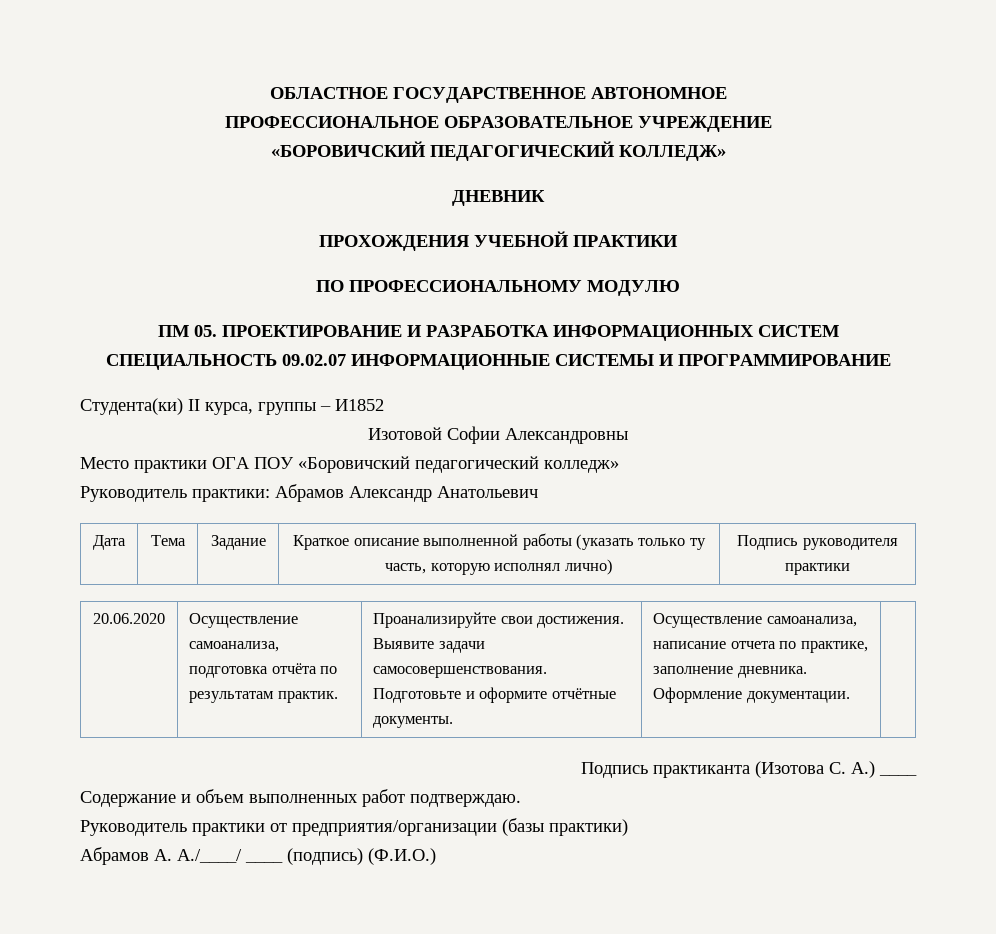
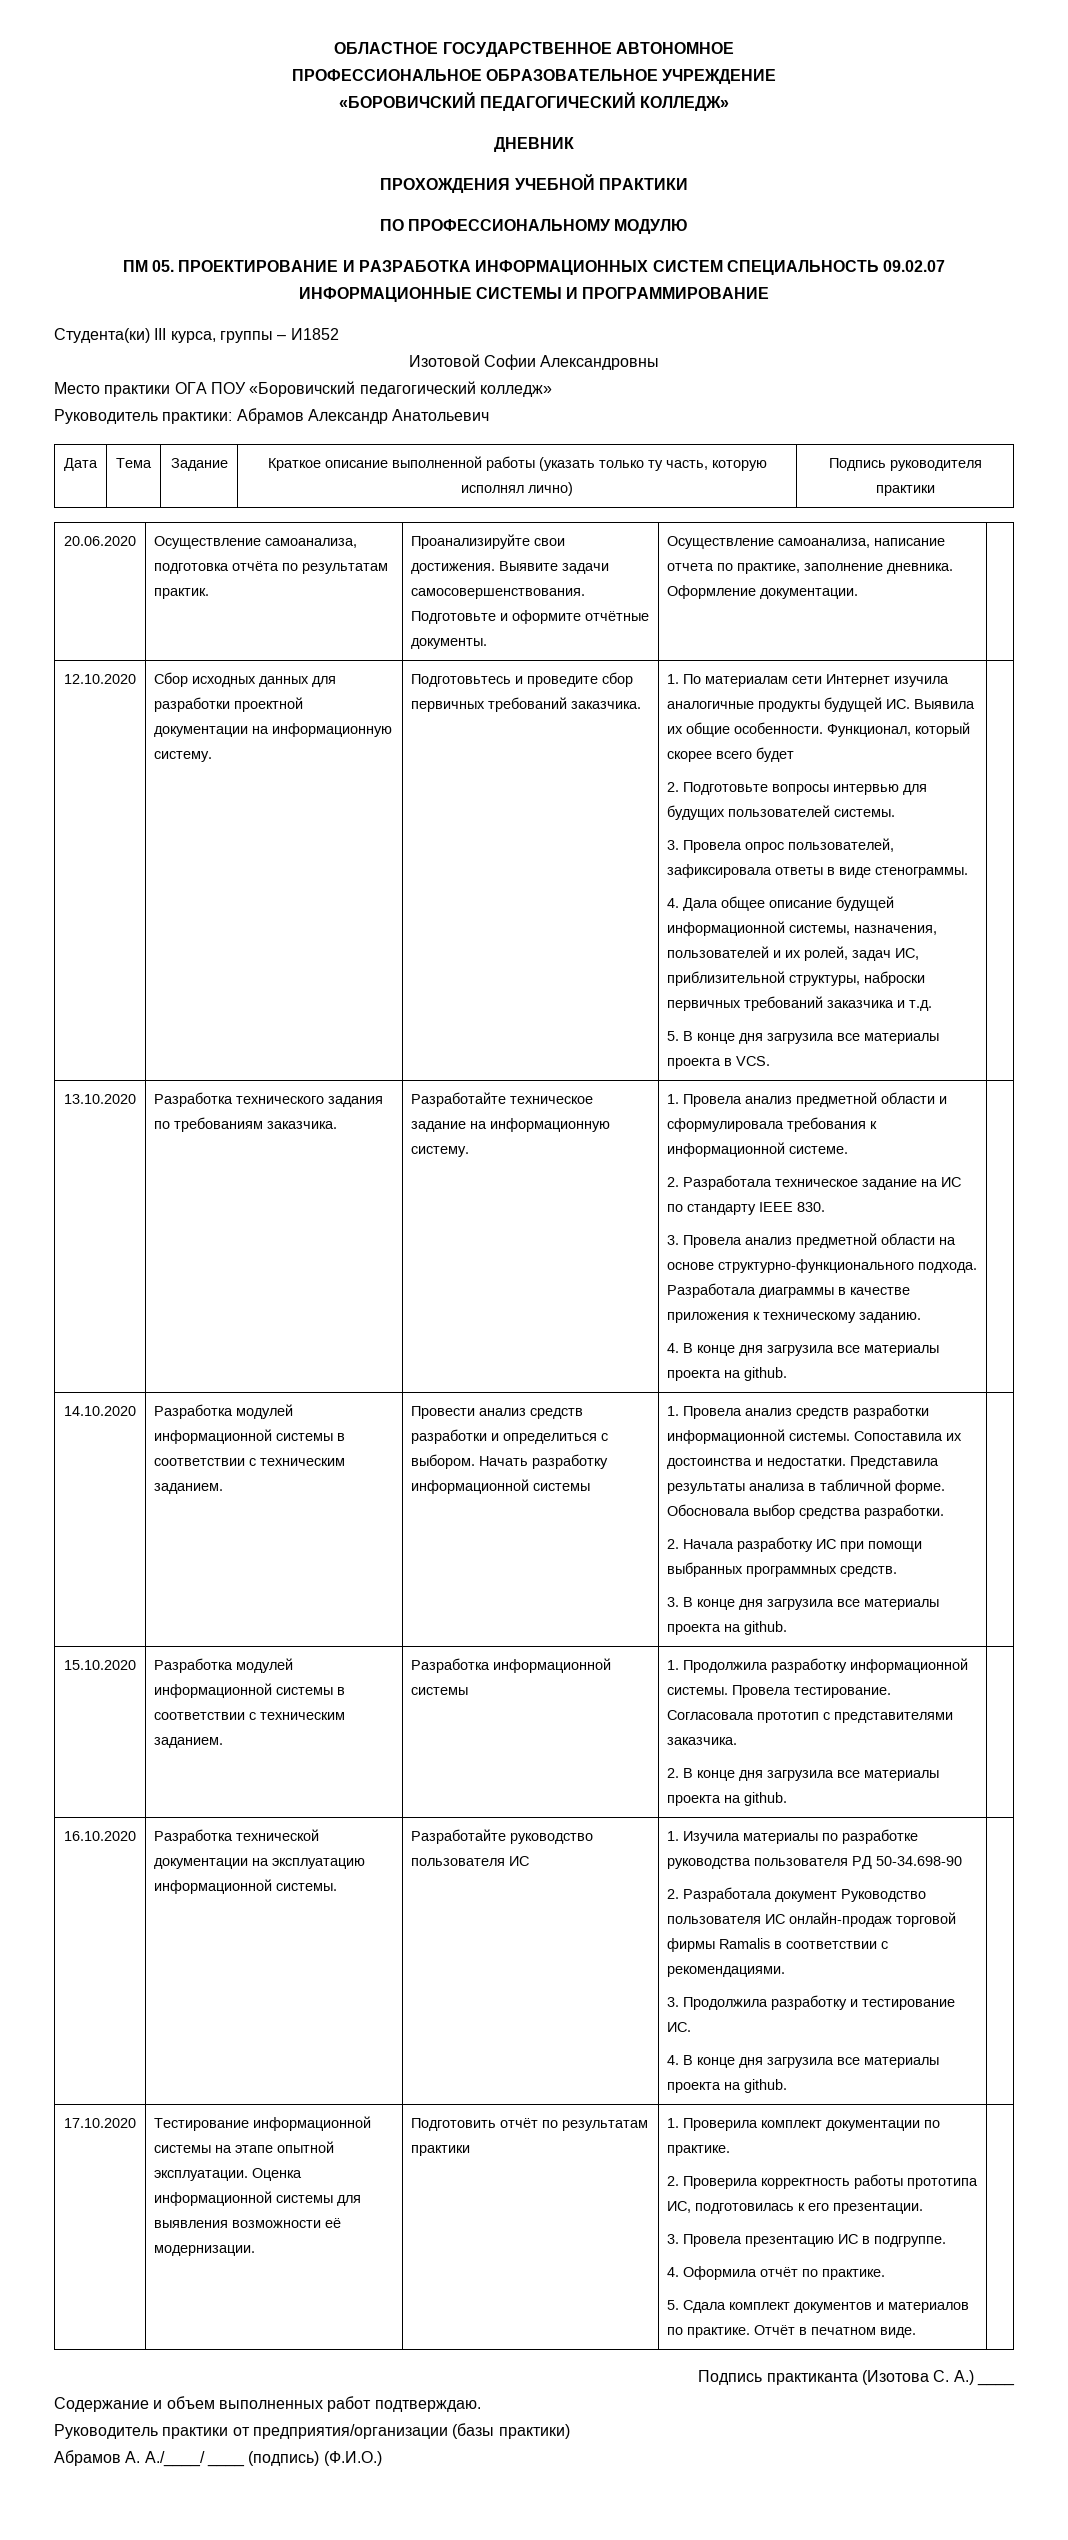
- Студента(ки) II курса, группы – И1852
+ Студента(ки) III курса, группы – И1852
+ 12.10.2020 | Сбор исходных данных для разработки проектной документации на информационную систему. | Подготовьтесь и проведите сбор первичных требований заказчика. | 1. По материалам сети Интернет изучила аналогичные продукты будущей ИС. Выявила их общие особенности. Функционал, который скорее всего будет
+ 2. Подготовьте вопросы интервью для будущих пользователей системы.
+ 3. Провела опрос пользователей, зафиксировала ответы в виде стенограммы.
+ 4. Дала общее описание будущей информационной системы, назначения, пользователей и их ролей, задач ИС, приблизительной структуры, наброски первичных требований заказчика и т.д.
+ 5. В конце дня загрузила все материалы проекта в VCS. |
+ 13.10.2020 | Разработка технического задания по требованиям заказчика. | Разработайте техническое задание на информационную систему. | 1. Провела анализ предметной области и сформулировала требования к информационной системе.
+ 2. Разработала техническое задание на ИС по стандарту IEEE 830.
+ 3. Провела анализ предметной области на основе структурно-функционального подхода. Разработала диаграммы в качестве приложения к техническому заданию.
+ 4. В конце дня загрузила все материалы проекта на github. |
+ 14.10.2020 | Разработка модулей информационной системы в соответствии с техническим заданием. | Провести анализ средств разработки и определиться с выбором. Начать разработку информационной системы | 1. Провела анализ средств разработки информационной системы. Сопоставила их достоинства и недостатки. Представила результаты анализа в табличной форме. Обосновала выбор средства разработки.
+ 2. Начала разработку ИС при помощи выбранных программных средств.
+ 3. В конце дня загрузила все материалы проекта на github. |
+ 15.10.2020 | Разработка модулей информационной системы в соответствии с техническим заданием. | Разработка информационной системы | 1. Продолжила разработку информационной системы. Провела тестирование. Согласовала прототип с представителями заказчика.
+ 2. В конце дня загрузила все материалы проекта на github. |
+ 16.10.2020 | Разработка технической документации на эксплуатацию информационной системы. | Разработайте руководство пользователя ИС | 1. Изучила материалы по разработке руководства пользователя РД 50-34.698-90
+ 2. Разработала документ Руководство пользователя ИС онлайн-продаж торговой фирмы Ramalis в соответствии с рекомендациями.
+ 3. Продолжила разработку и тестирование ИС.
+ 4. В конце дня загрузила все материалы проекта на github. |
+ 17.10.2020 | Тестирование информационной системы на этапе опытной эксплуатации. Оценка информационной системы для выявления возможности её модернизации. | Подготовить отчёт по результатам практики | 1. Проверила комплект документации по практике.
+ 2. Проверила корректность работы прототипа ИС, подготовилась к его презентации.
+ 3. Провела презентацию ИС в подгруппе.
+ 4. Оформила отчёт по практике.
+ 5. Сдала комплект документов и материалов по практике. Отчёт в печатном виде.

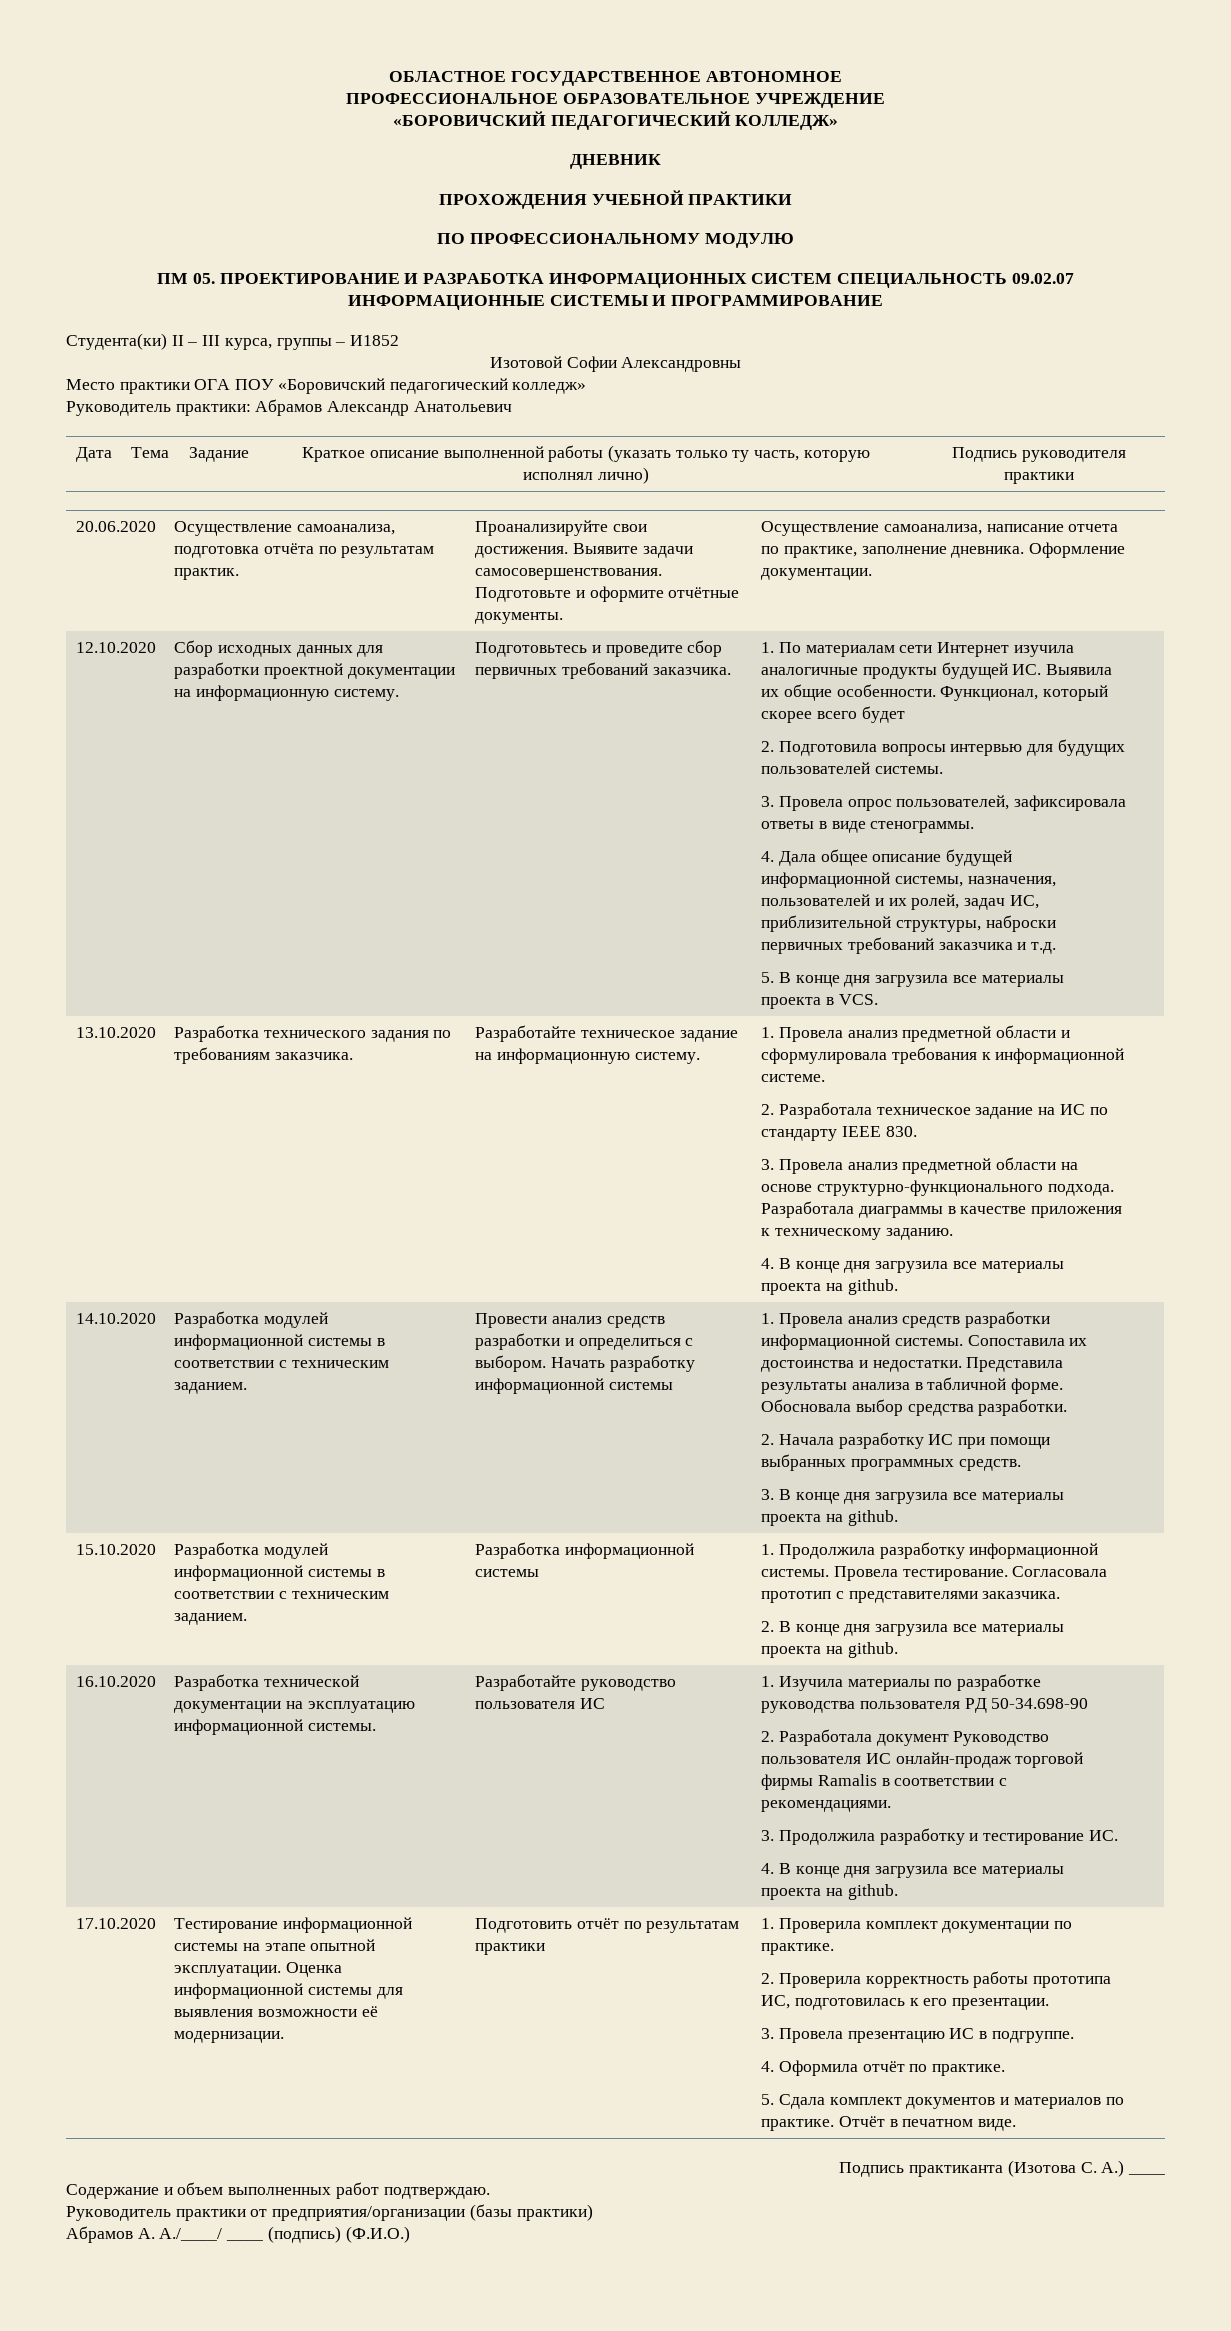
- Студента(ки) III курса, группы – И1852
+ Студента(ки) II – III курса, группы – И1852
- 2. Подготовьте вопросы интервью для будущих пользователей системы.
+ 2. Подготовила вопросы интервью для будущих пользователей системы.

